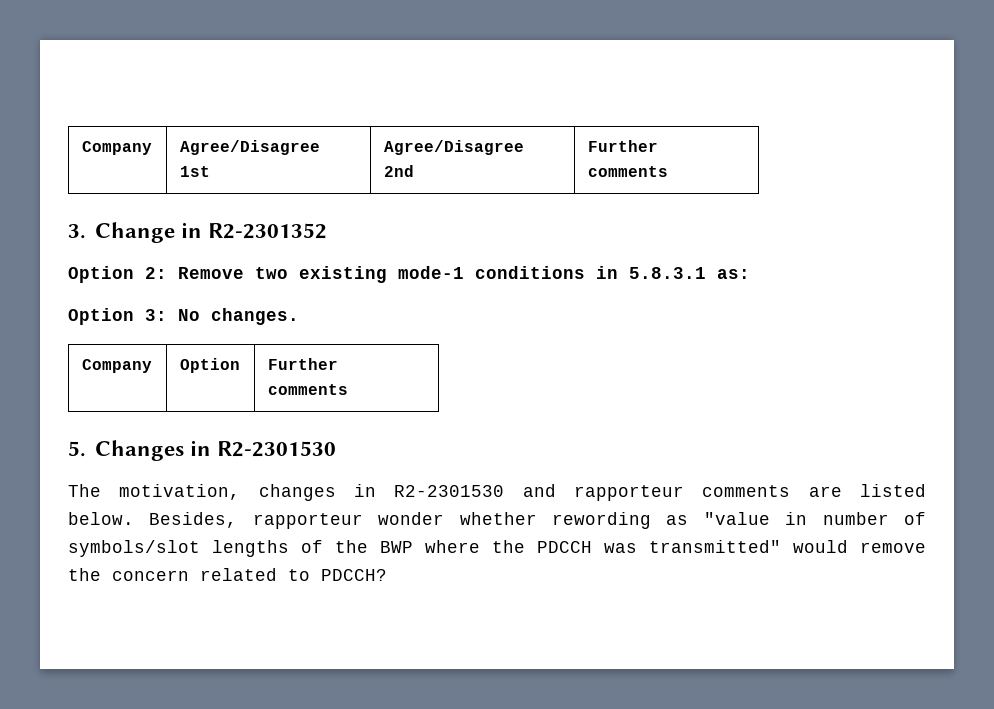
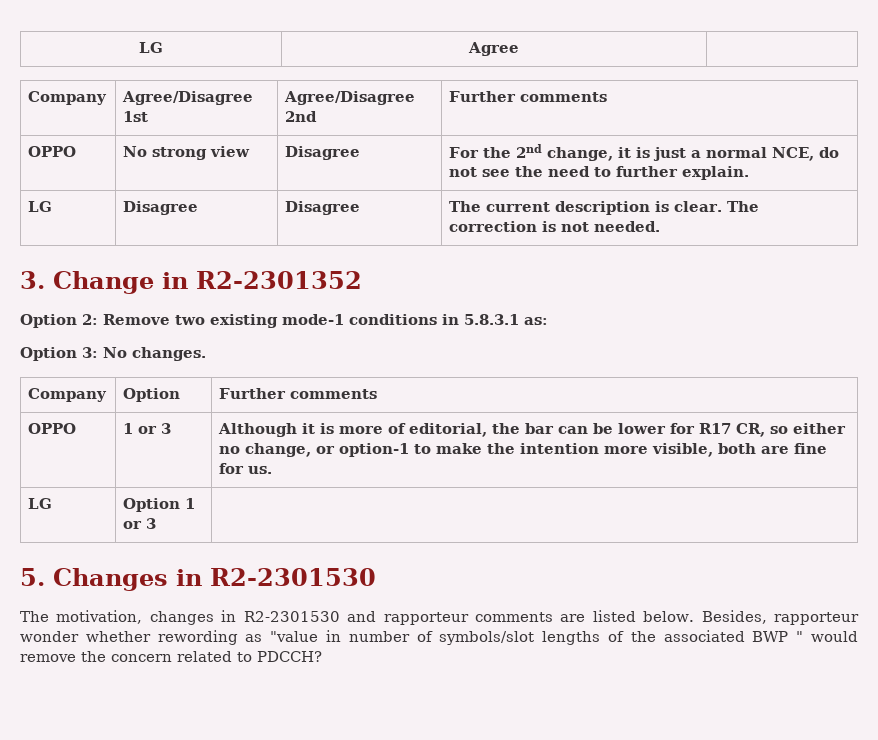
+ LG | Agree |
+ OPPO | No strong view | Disagree | For the 2nd change, it is just a normal NCE, do not see the need to further explain.
+ LG | Disagree | Disagree | The current description is clear. The correction is not needed.
+ OPPO | 1 or 3 | Although it is more of editorial, the bar can be lower for R17 CR, so either no change, or option-1 to make the intention more visible, both are fine for us.
+ LG | Option 1 or 3 |
- Besides, rapporteur wonder whether rewording as "value in number of symbols/slot lengths of the BWP where the PDCCH was transmitted" would remove the concern related to PDCCH?
+ Besides, rapporteur wonder whether rewording as "value in number of symbols/slot lengths of the associated BWP " would remove the concern related to PDCCH?

